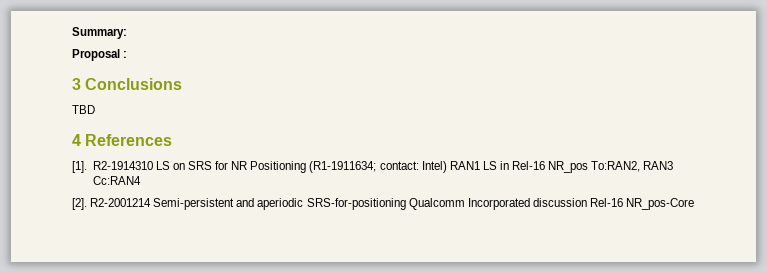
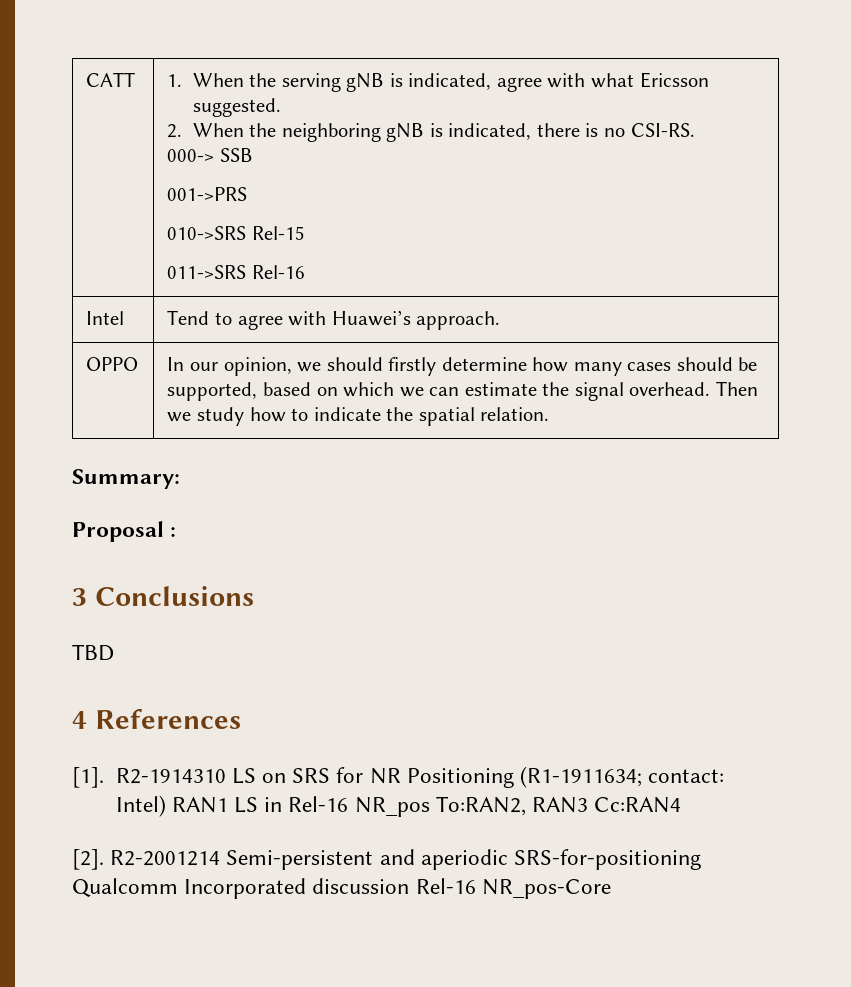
+ CATT | 1. When the serving gNB is indicated, agree with what Ericsson suggested.
+ 2. When the neighboring gNB is indicated, there is no CSI-RS.
+ 000-> SSB
+ 001->PRS
+ 010->SRS Rel-15
+ 011->SRS Rel-16
+ Intel | Tend to agree with Huawei’s approach.
+ OPPO | In our opinion, we should firstly determine how many cases should be supported, based on which we can estimate the signal overhead. Then we study how to indicate the spatial relation.

